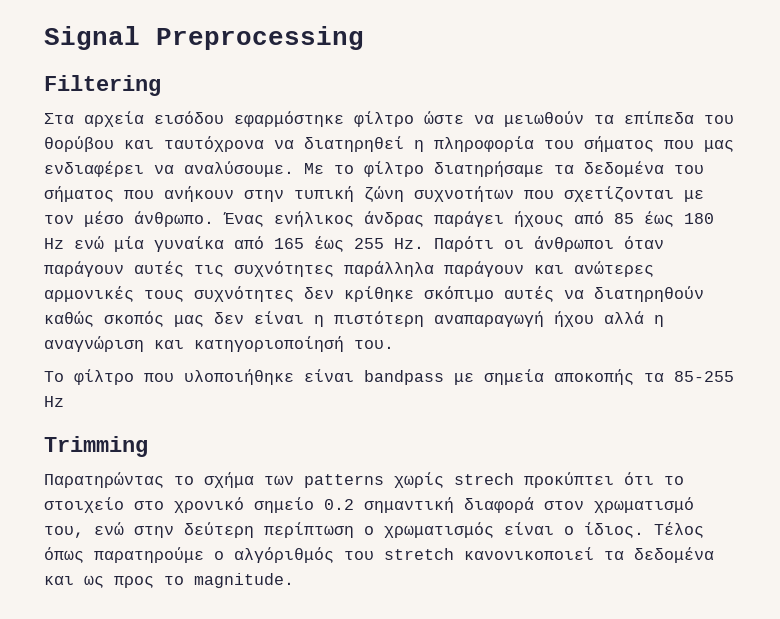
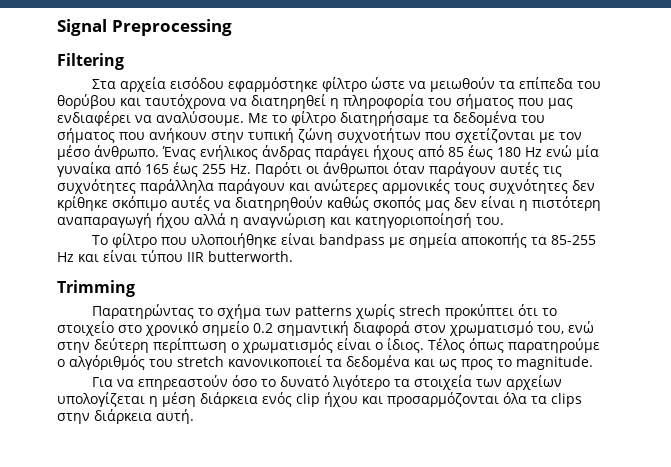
- Το φίλτρο που υλοποιήθηκε είναι bandpass με σημεία αποκοπής τα 85-255 Hz
+ Το φίλτρο που υλοποιήθηκε είναι bandpass με σημεία αποκοπής τα 85-255 Hz και είναι τύπου IIR butterworth.
+ Για να επηρεαστούν όσο το δυνατό λιγότερο τα στοιχεία των αρχείων υπολογίζεται η μέση διάρκεια ενός clip ήχου και προσαρμόζονται όλα τα clips στην διάρκεια αυτή.

